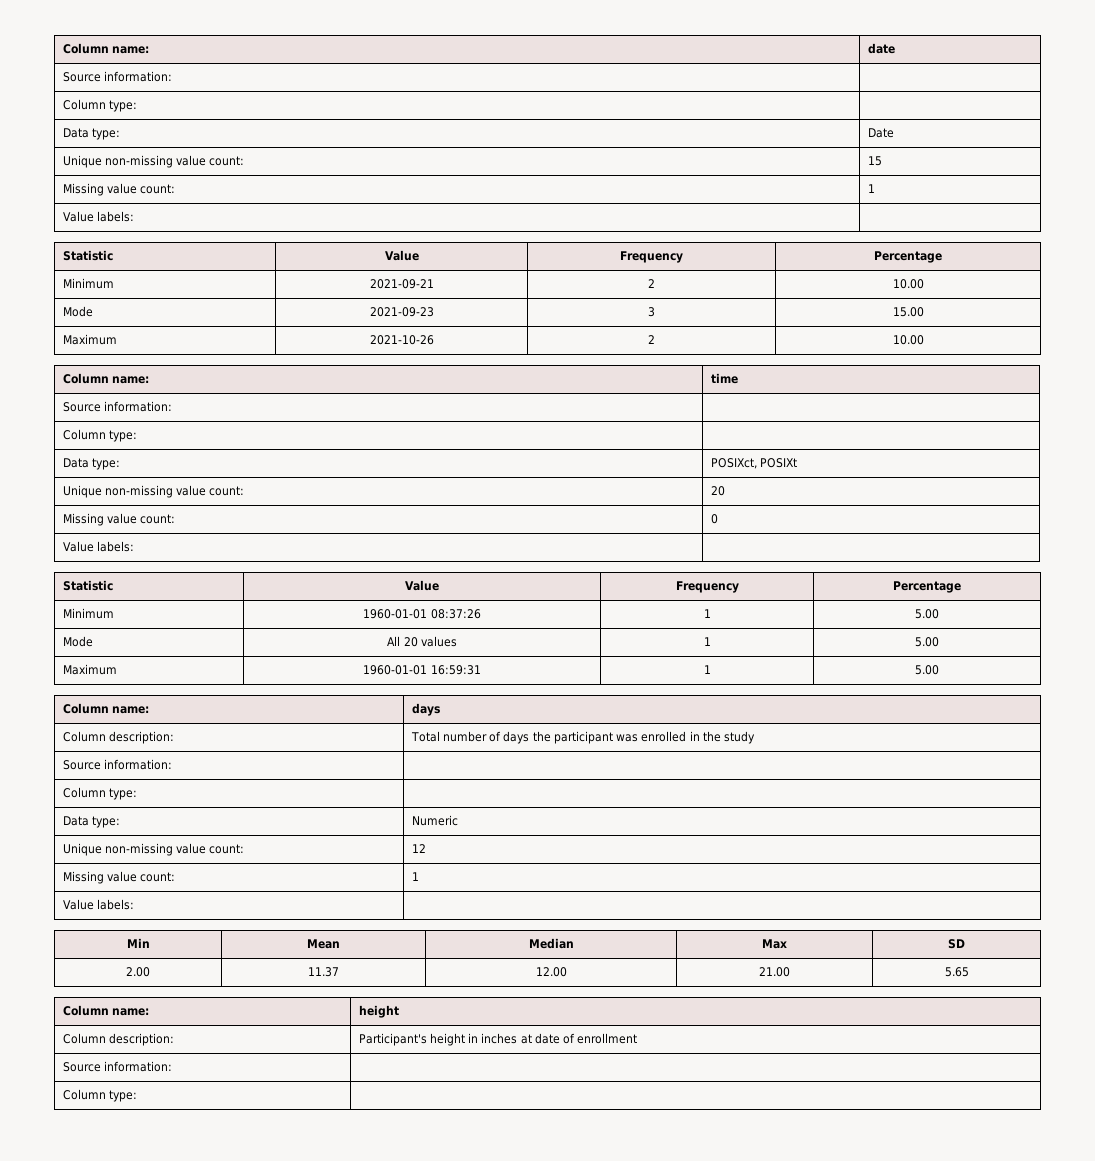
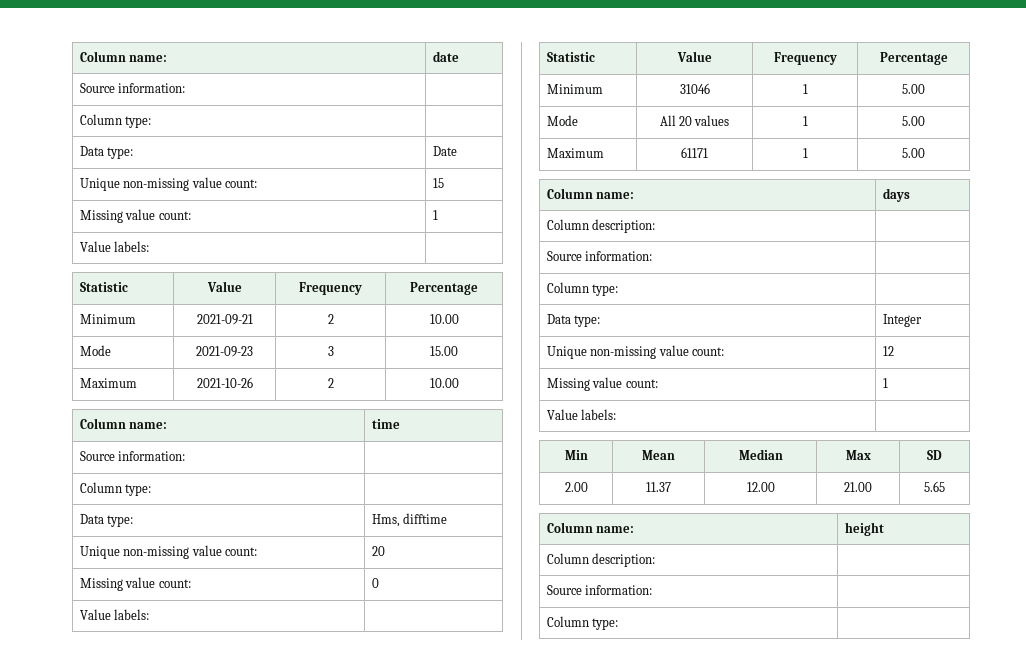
- Data type: | POSIXct, POSIXt
+ Data type: | Hms, difftime
- Minimum | 1960-01-01 08:37:26 | 1 | 5.00
+ Minimum | 31046 | 1 | 5.00
- Maximum | 1960-01-01 16:59:31 | 1 | 5.00
+ Maximum | 61171 | 1 | 5.00
  Column name: | days
- Column description: | Total number of days the participant was enrolled in the study
+ Column description: |
  Source information: |
  Column type: |
- Data type: | Numeric
+ Data type: | Integer
  Column name: | height
- Column description: | Participant's height in inches at date of enrollment
+ Column description: |

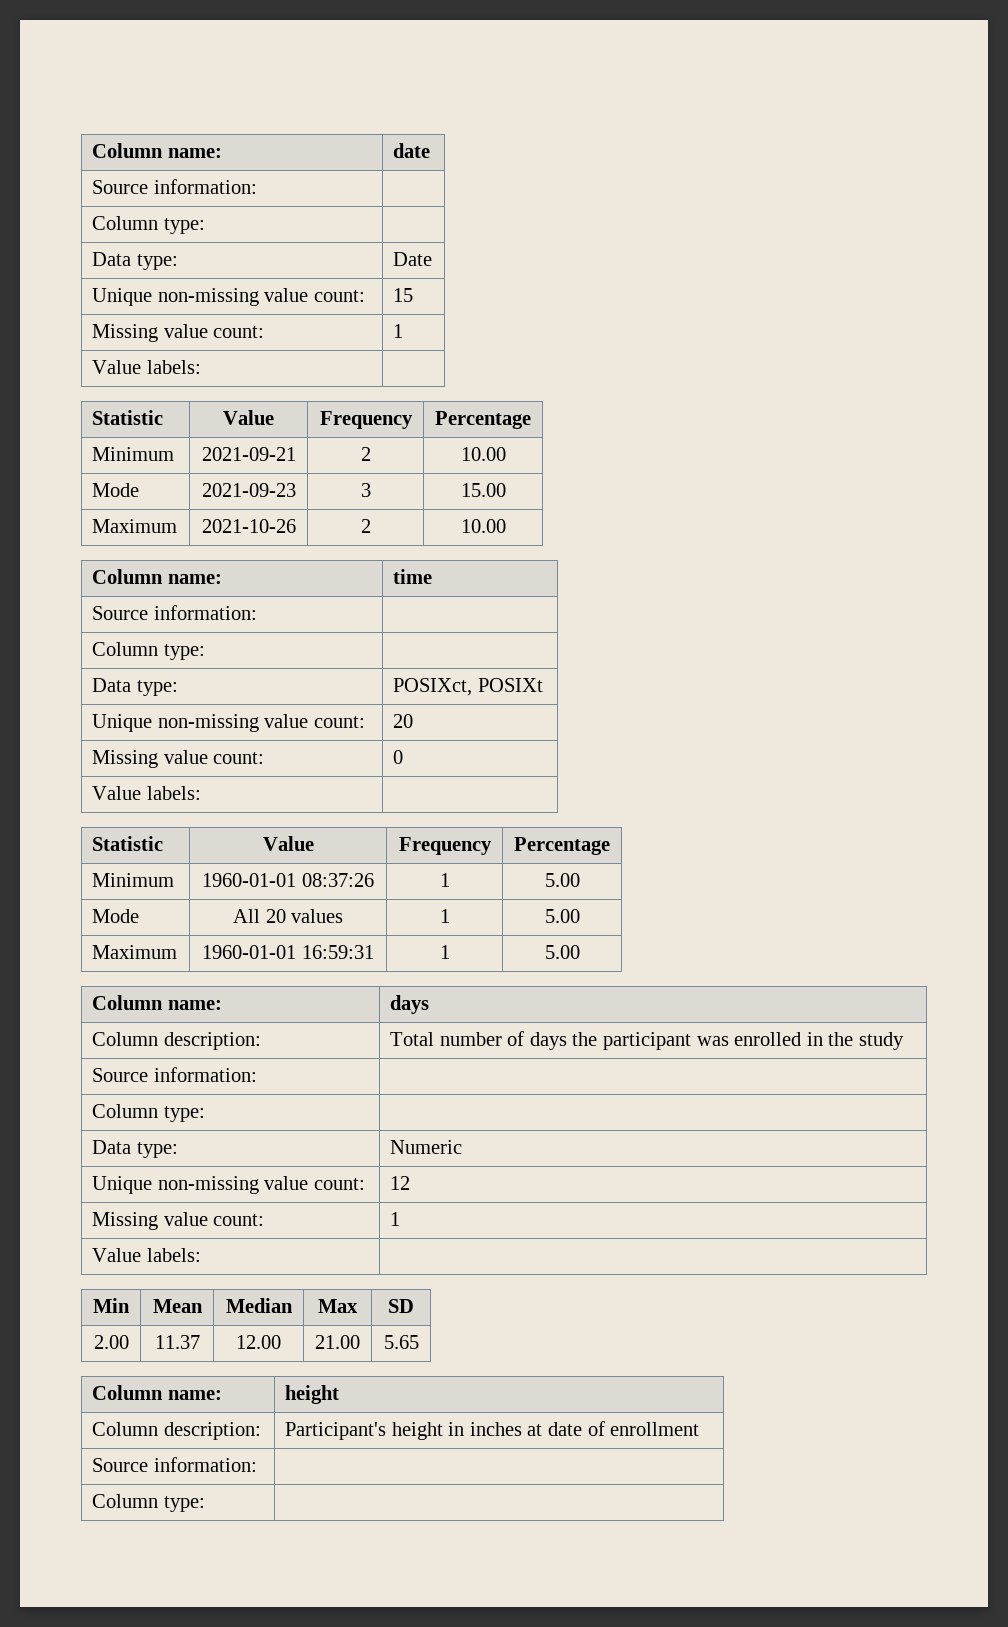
- Data type: | Hms, difftime
+ Data type: | POSIXct, POSIXt
- Minimum | 31046 | 1 | 5.00
+ Minimum | 1960-01-01 08:37:26 | 1 | 5.00
- Maximum | 61171 | 1 | 5.00
+ Maximum | 1960-01-01 16:59:31 | 1 | 5.00
  Column name: | days
- Column description: |
+ Column description: | Total number of days the participant was enrolled in the study
  Source information: |
  Column type: |
- Data type: | Integer
+ Data type: | Numeric
  Column name: | height
- Column description: |
+ Column description: | Participant's height in inches at date of enrollment

